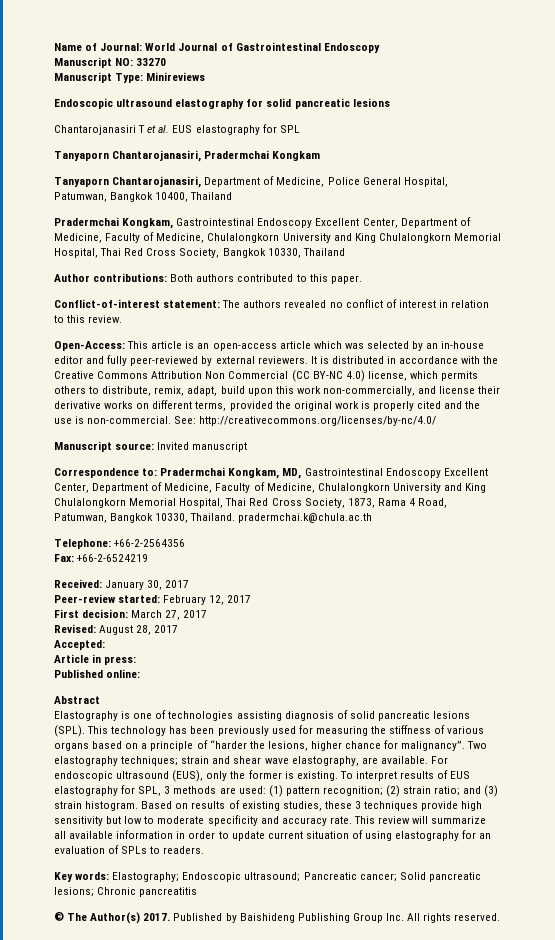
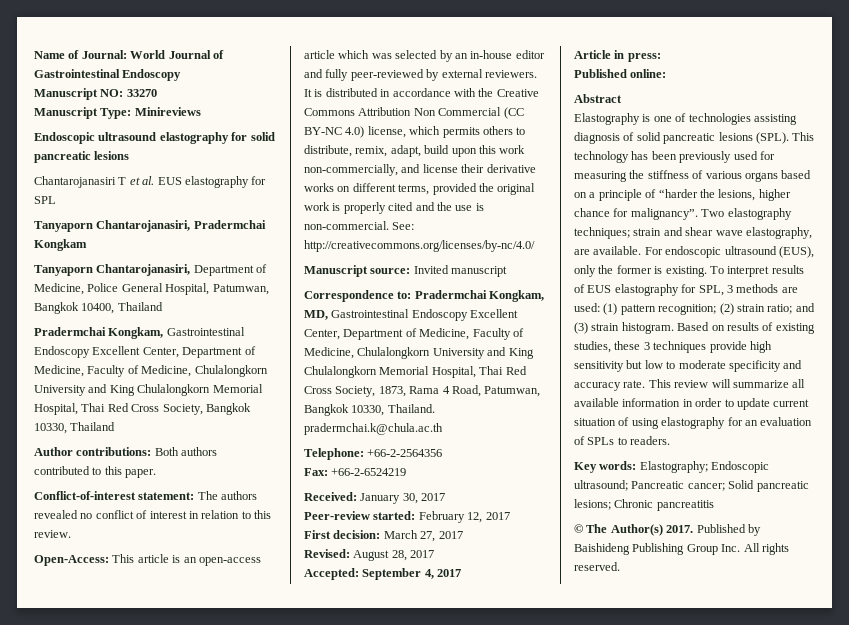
- Accepted:
+ Accepted: September 4, 2017

